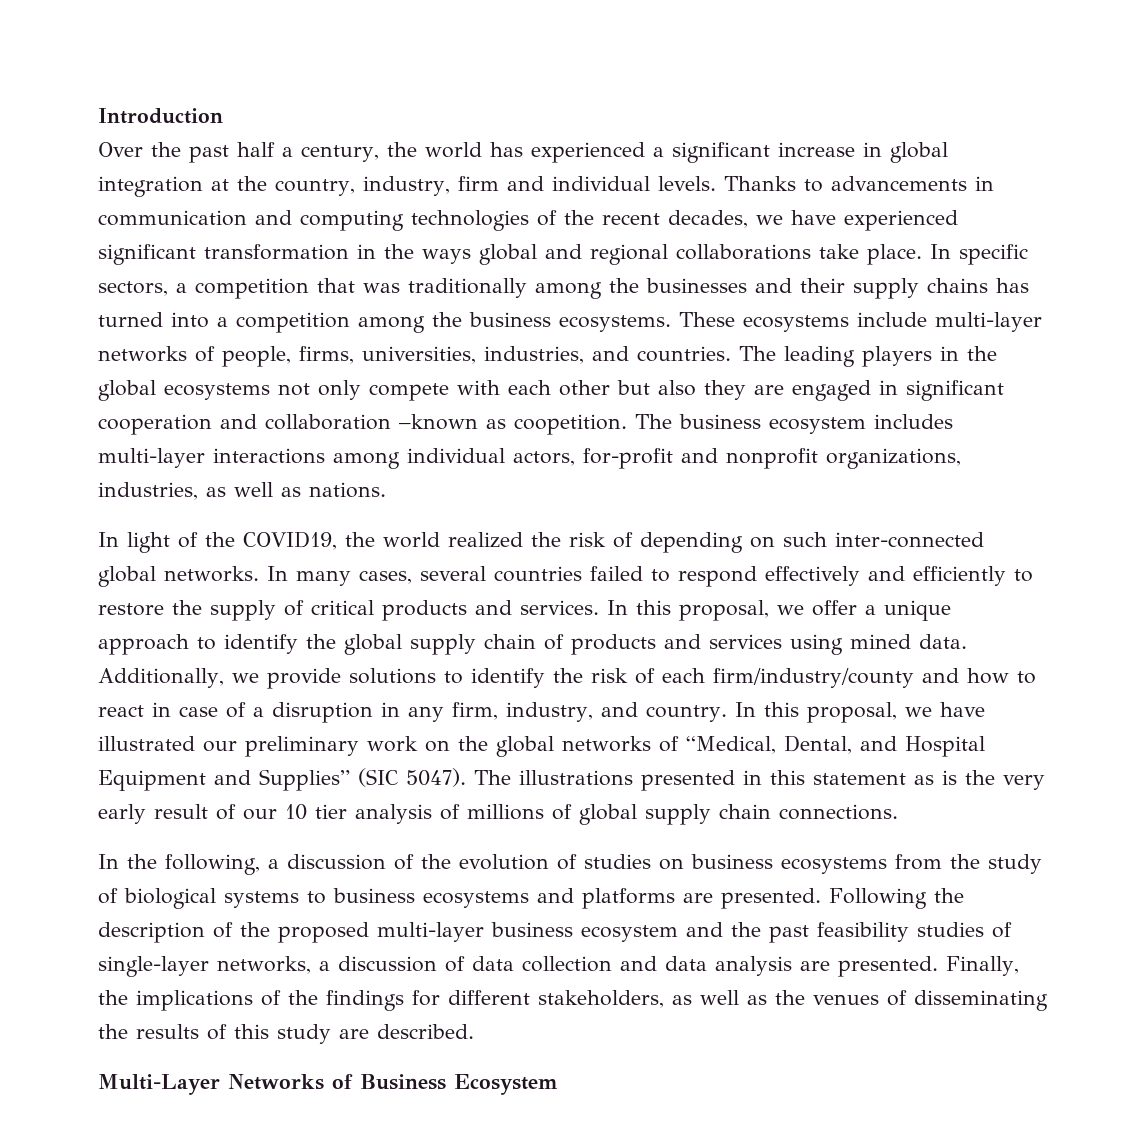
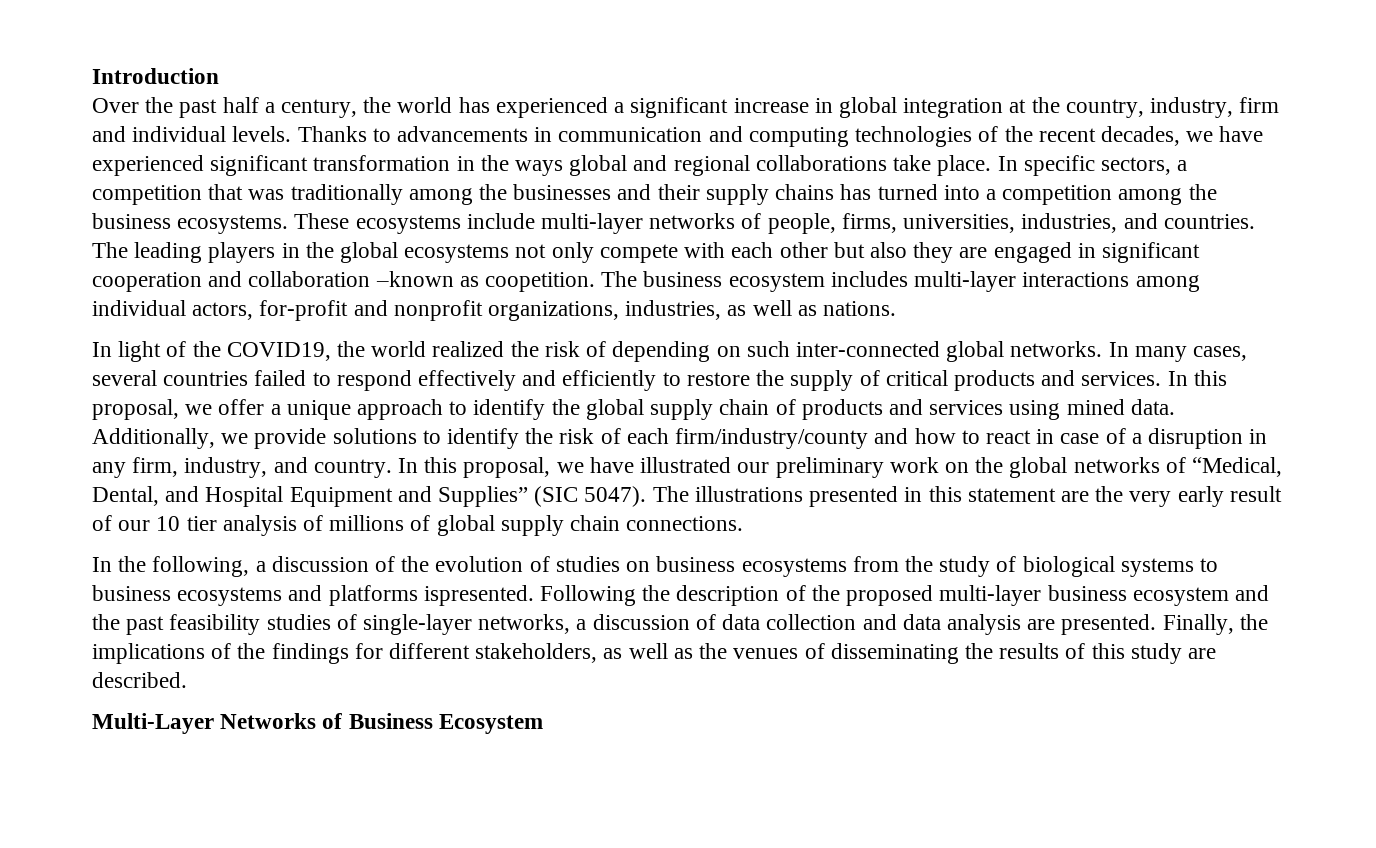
- The illustrations presented in this statement as is the very early result of our 10 tier analysis of millions of global supply chain connections.
+ The illustrations presented in this statement are the very early result of our 10 tier analysis of millions of global supply chain connections.
- In the following, a discussion of the evolution of studies on business ecosystems from the study of biological systems to business ecosystems and platforms are presented.
+ In the following, a discussion of the evolution of studies on business ecosystems from the study of biological systems to business ecosystems and platforms ispresented.

